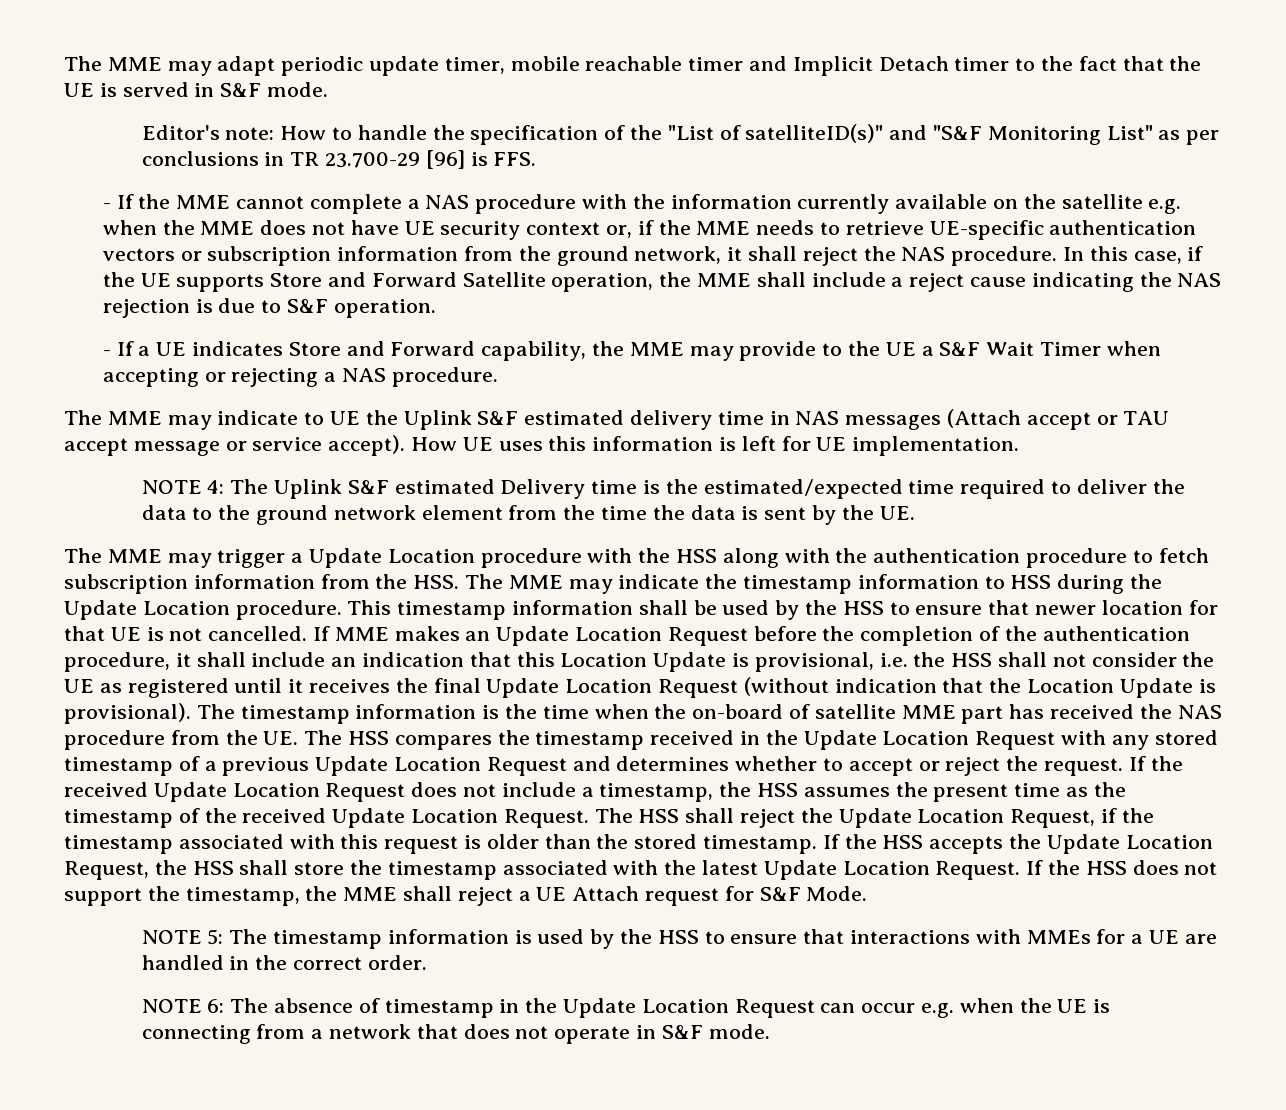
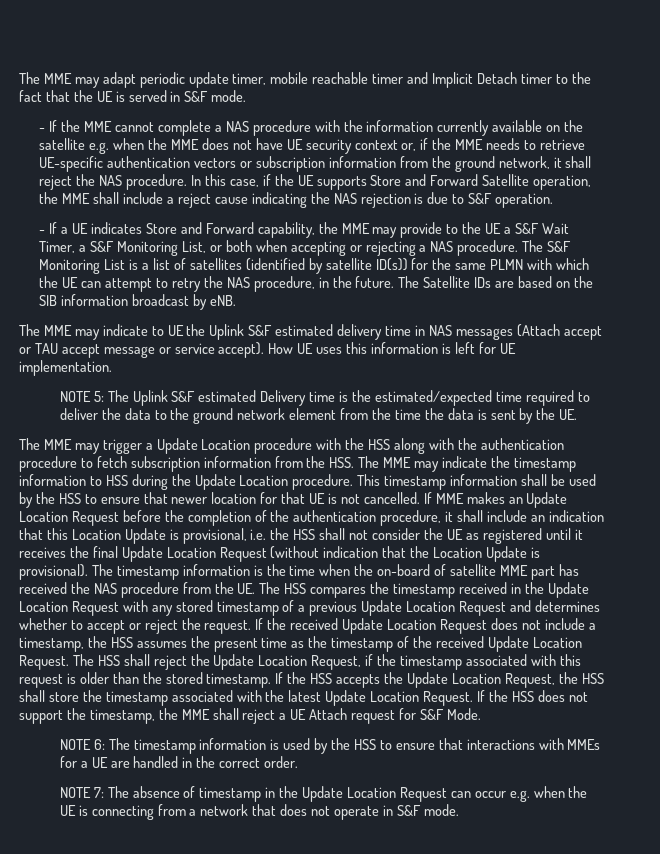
- Editor's note: How to handle the specification of the "List of satelliteID(s)" and "S&F Monitoring List" as per conclusions in TR 23.700-29 [96] is FFS.
- - If a UE indicates Store and Forward capability, the MME may provide to the UE a S&F Wait Timer when accepting or rejecting a NAS procedure.
+ - If a UE indicates Store and Forward capability, the MME may provide to the UE a S&F Wait Timer, a S&F Monitoring List, or both when accepting or rejecting a NAS procedure. The S&F Monitoring List is a list of satellites (identified by satellite ID(s)) for the same PLMN with which the UE can attempt to retry the NAS procedure, in the future. The Satellite IDs are based on the SIB information broadcast by eNB.
- NOTE 4: The Uplink S&F estimated Delivery time is the estimated/expected time required to deliver the data to the ground network element from the time the data is sent by the UE.
+ NOTE 5: The Uplink S&F estimated Delivery time is the estimated/expected time required to deliver the data to the ground network element from the time the data is sent by the UE.
- NOTE 5: The timestamp information is used by the HSS to ensure that interactions with MMEs for a UE are handled in the correct order.
+ NOTE 6: The timestamp information is used by the HSS to ensure that interactions with MMEs for a UE are handled in the correct order.
- NOTE 6: The absence of timestamp in the Update Location Request can occur e.g. when the UE is connecting from a network that does not operate in S&F mode.
+ NOTE 7: The absence of timestamp in the Update Location Request can occur e.g. when the UE is connecting from a network that does not operate in S&F mode.

